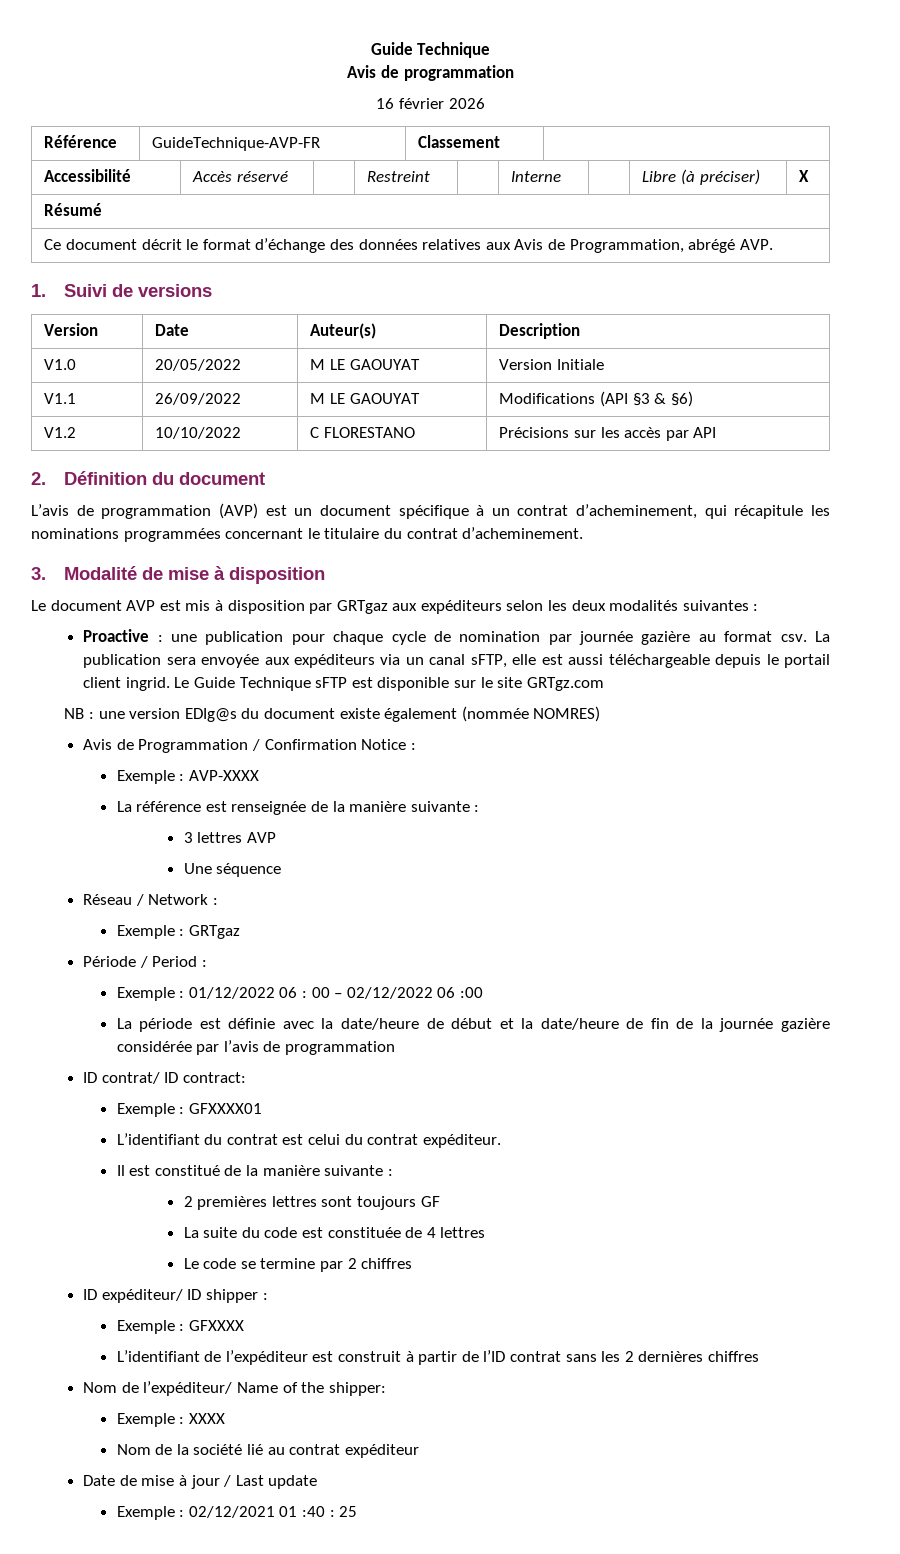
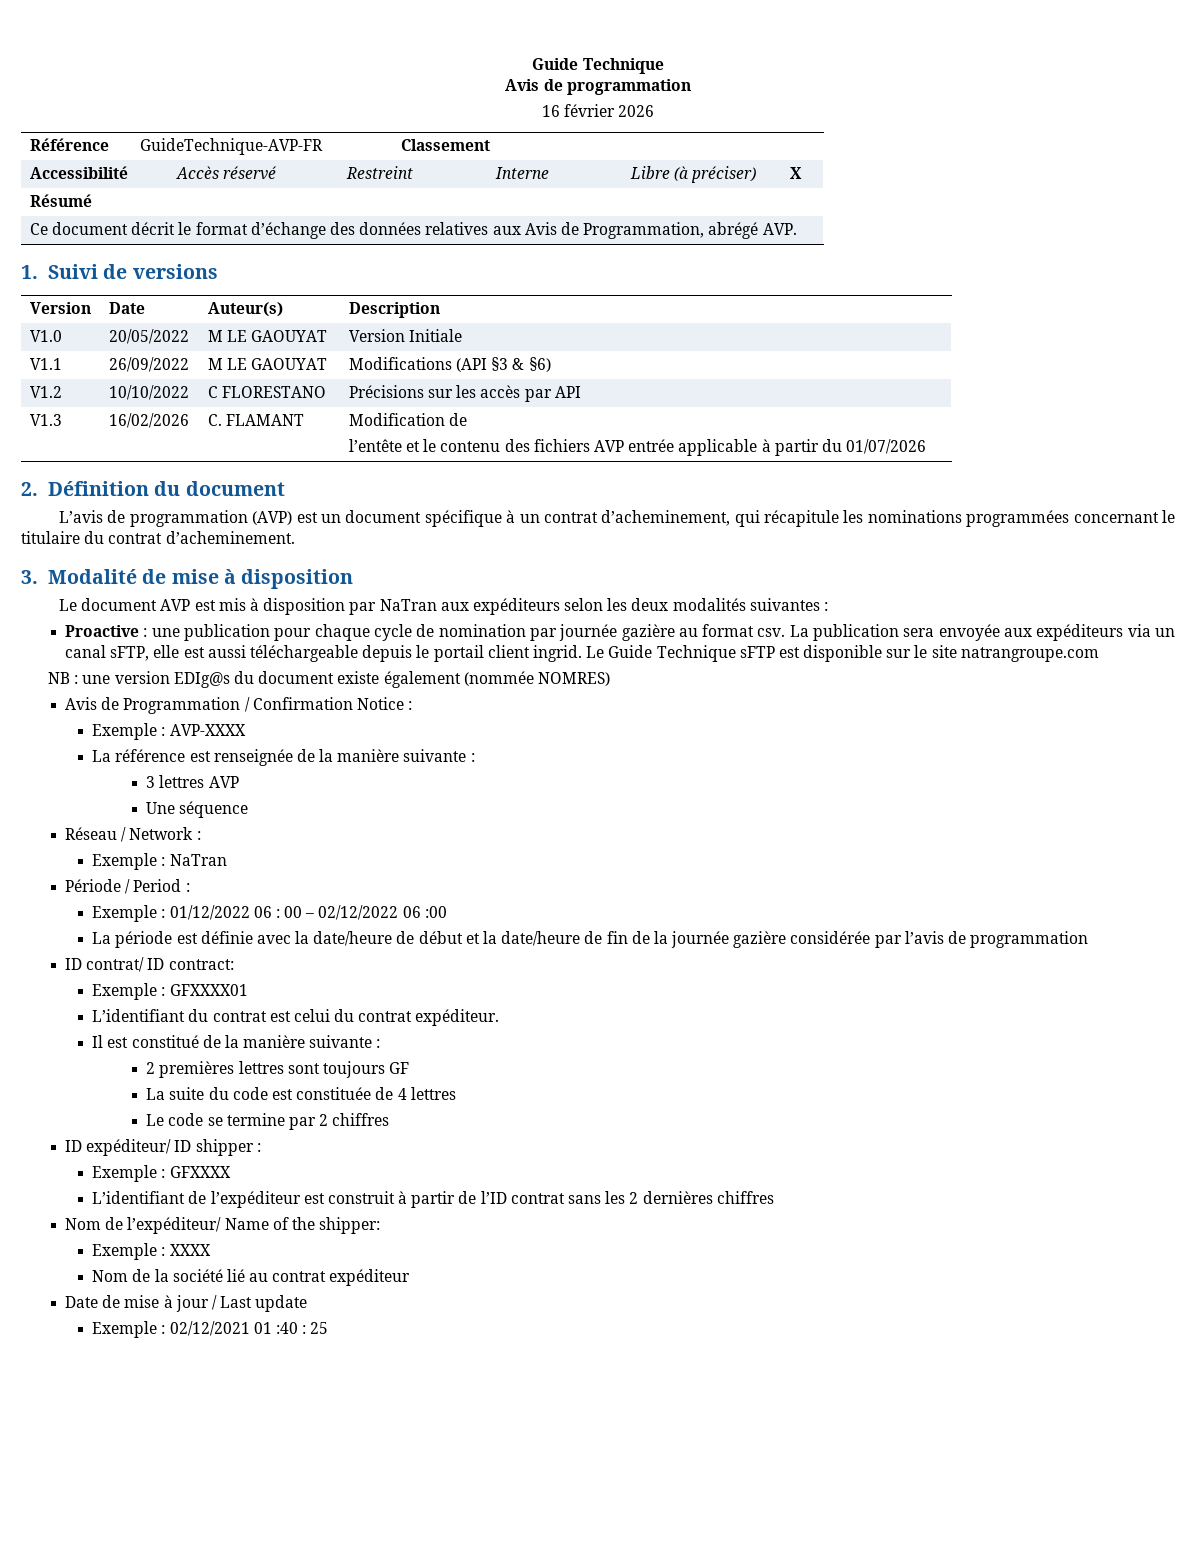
+ V1.3 | 16/02/2026 | C. FLAMANT | Modification de
+ l’entête et le contenu des fichiers AVP entrée applicable à partir du 01/07/2026
- Le document AVP est mis à disposition par GRTgaz aux expéditeurs selon les deux modalités suivantes :
+ Le document AVP est mis à disposition par NaTran aux expéditeurs selon les deux modalités suivantes :
- Le Guide Technique sFTP est disponible sur le site GRTgz.com
+ Le Guide Technique sFTP est disponible sur le site natrangroupe.com
- Exemple : GRTgaz
+ Exemple : NaTran

